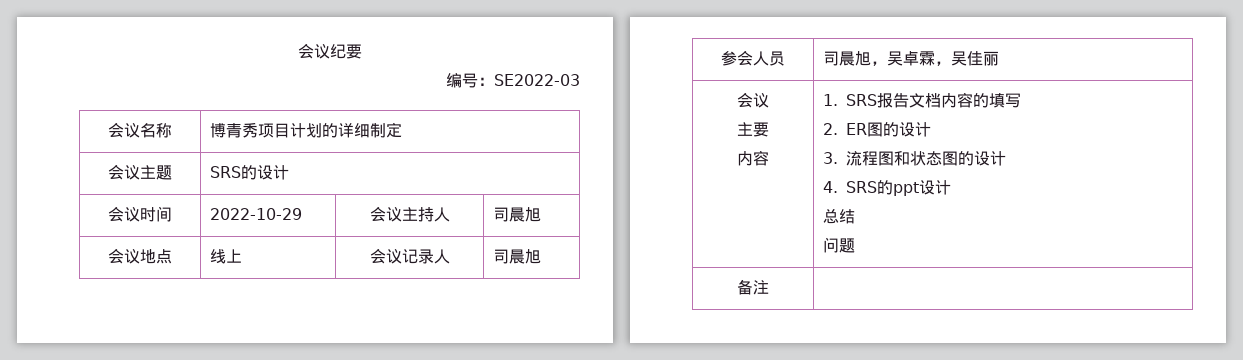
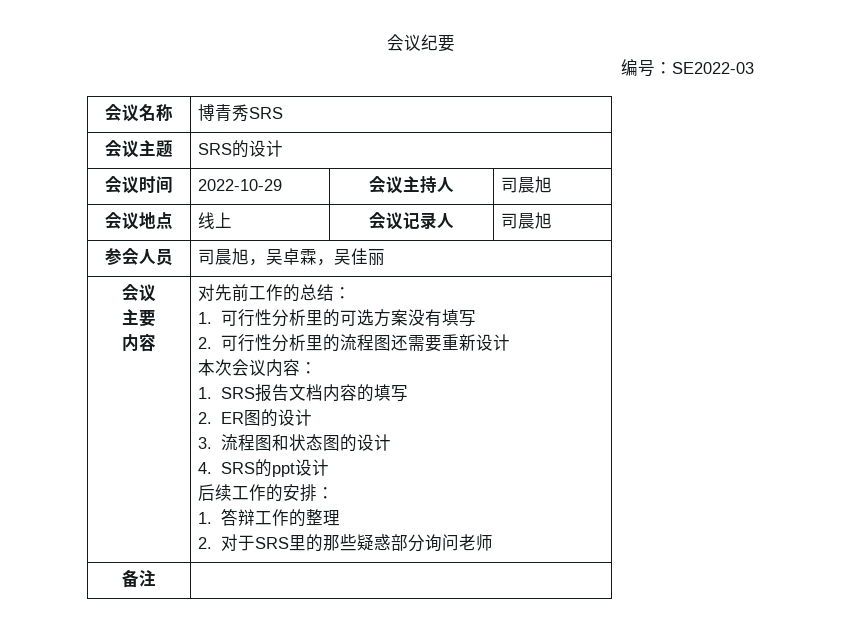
- 会议名称 | 博青秀项目计划的详细制定
+ 会议名称 | 博青秀SRS
+ 对先前工作的总结：
+ 1.可行性分析里的可选方案没有填写
+ 2.可行性分析里的流程图还需要重新设计
+ 本次会议内容：
- 总结
- 问题
+ 后续工作的安排：
+ 1.答辩工作的整理
+ 2.对于SRS里的那些疑惑部分询问老师

